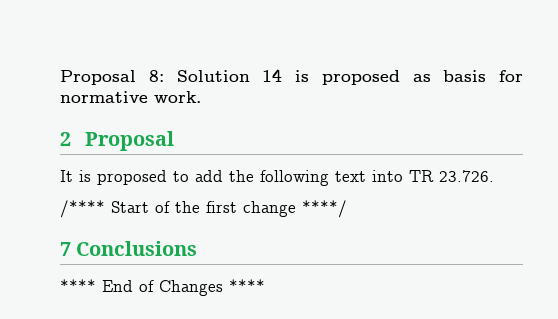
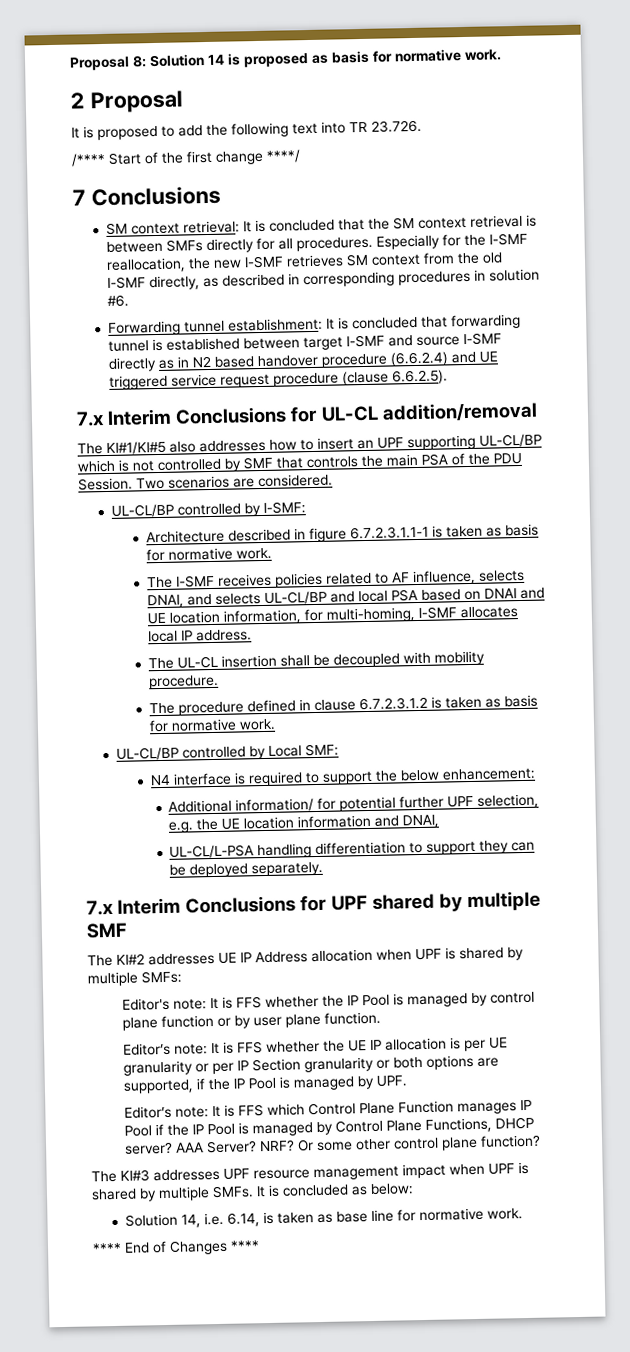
+ SM context retrieval: It is concluded that the SM context retrieval is between SMFs directly for all procedures. Especially for the I-SMF reallocation, the new I-SMF retrieves SM context from the old I-SMF directly, as described in corresponding procedures in solution #6.
+ Forwarding tunnel establishment: It is concluded that forwarding tunnel is established between target I-SMF and source I-SMF directly as in N2 based handover procedure (6.6.2.4) and UE triggered service request procedure (clause 6.6.2.5).
+ 7.x Interim Conclusions for UL-CL addition/removal
+ The KI#1/KI#5 also addresses how to insert an UPF supporting UL-CL/BP which is not controlled by SMF that controls the main PSA of the PDU Session. Two scenarios are considered.
+ UL-CL/BP controlled by I-SMF:
+ Architecture described in figure 6.7.2.3.1.1-1 is taken as basis for normative work.
+ The I-SMF receives policies related to AF influence, selects DNAI, and selects UL-CL/BP and local PSA based on DNAI and UE location information, for multi-homing, I-SMF allocates local IP address.
+ The UL-CL insertion shall be decoupled with mobility procedure.
+ The procedure defined in clause 6.7.2.3.1.2 is taken as basis for normative work.
+ UL-CL/BP controlled by Local SMF:
+ N4 interface is required to support the below enhancement:
+ Additional information/ for potential further UPF selection, e.g. the UE location information and DNAI,
+ UL-CL/L-PSA handling differentiation to support they can be deployed separately.
+ 7.x Interim Conclusions for UPF shared by multiple SMF
+ The KI#2 addresses UE IP Address allocation when UPF is shared by multiple SMFs:
+ Editor's note: It is FFS whether the IP Pool is managed by control plane function or by user plane function.
+ Editor’s note: It is FFS whether the UE IP allocation is per UE granularity or per IP Section granularity or both options are supported, if the IP Pool is managed by UPF.
+ Editor’s note: It is FFS which Control Plane Function manages IP Pool if the IP Pool is managed by Control Plane Functions, DHCP server? AAA Server? NRF? Or some other control plane function?
+ The KI#3 addresses UPF resource management impact when UPF is shared by multiple SMFs. It is concluded as below:
+ Solution 14, i.e. 6.14, is taken as base line for normative work.

